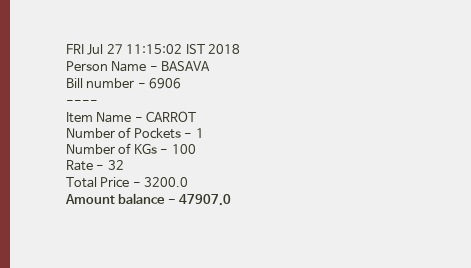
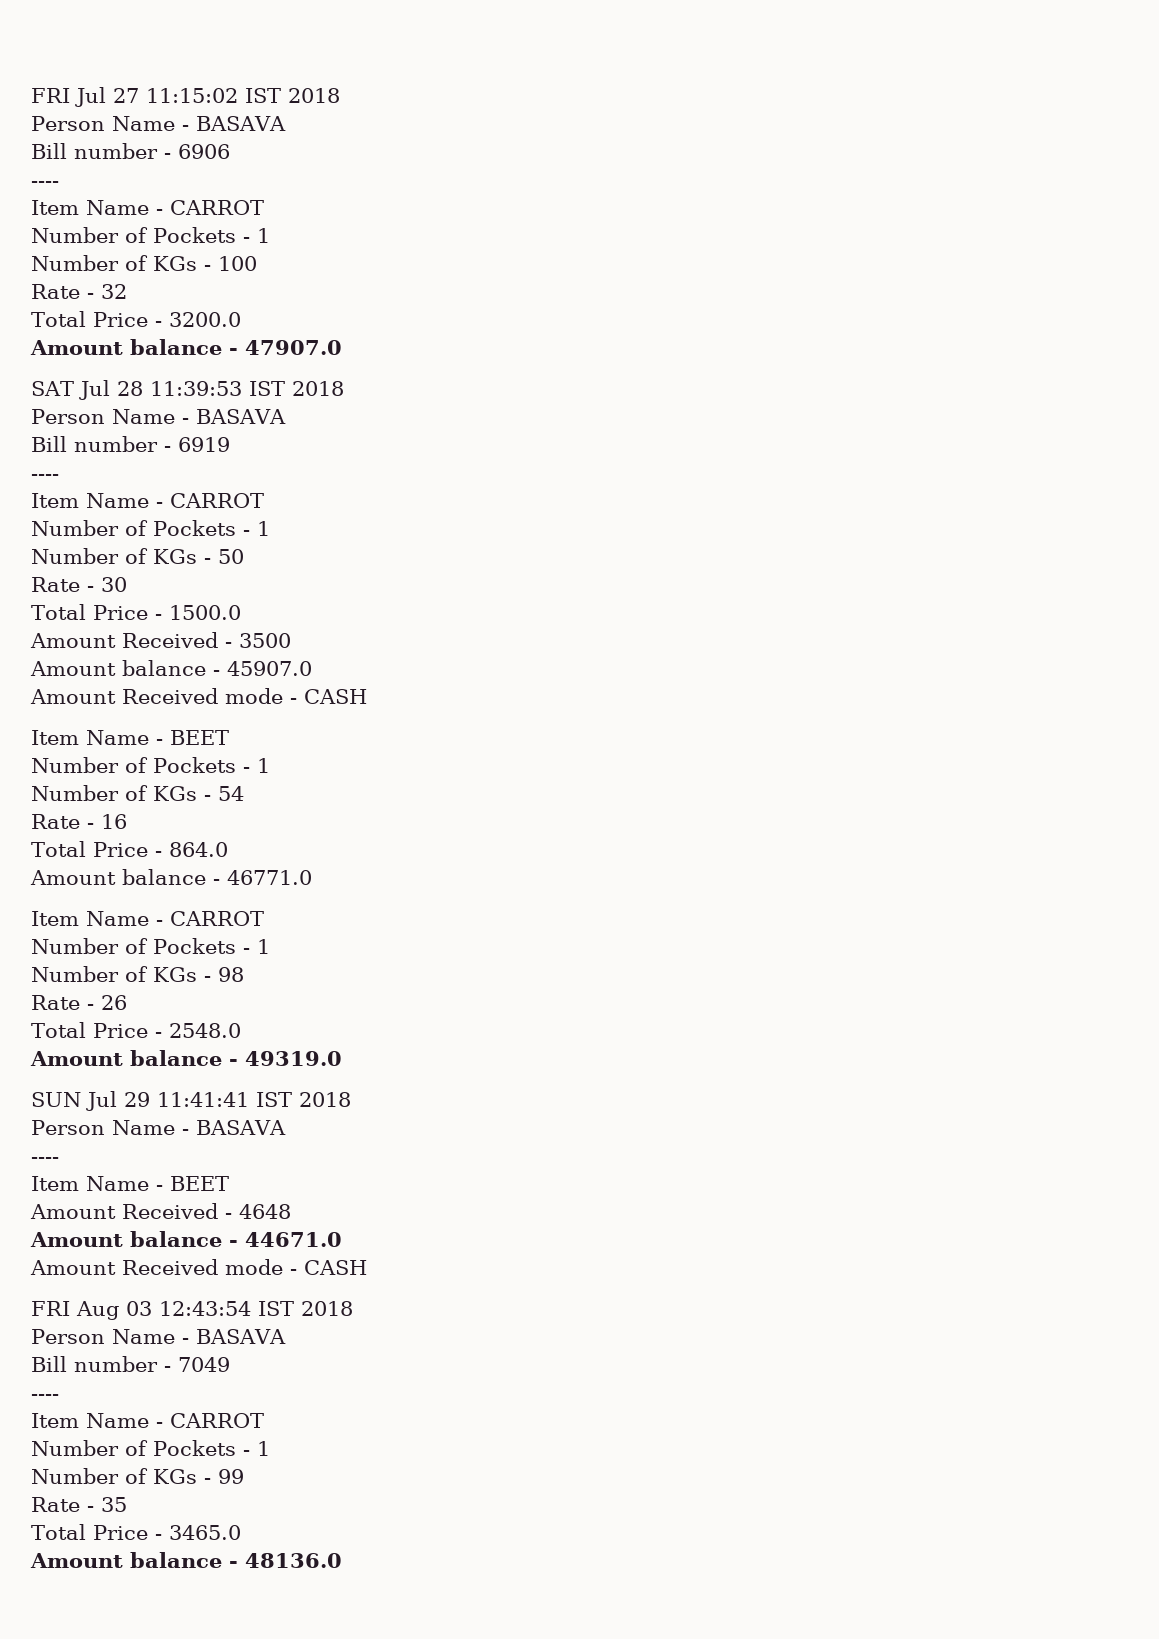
+ SAT Jul 28 11:39:53 IST 2018
+ Person Name - BASAVA
+ Bill number - 6919
+ ----
+ Item Name - CARROT
+ Number of Pockets - 1
+ Number of KGs - 50
+ Rate - 30
+ Total Price - 1500.0
+ Amount Received - 3500
+ Amount balance - 45907.0
+ Amount Received mode - CASH
+ Item Name - BEET
+ Number of Pockets - 1
+ Number of KGs - 54
+ Rate - 16
+ Total Price - 864.0
+ Amount balance - 46771.0
+ Item Name - CARROT
+ Number of Pockets - 1
+ Number of KGs - 98
+ Rate - 26
+ Total Price - 2548.0
+ Amount balance - 49319.0
+ SUN Jul 29 11:41:41 IST 2018
+ Person Name - BASAVA
+ ----
+ Item Name - BEET
+ Amount Received - 4648
+ Amount balance - 44671.0
+ Amount Received mode - CASH
+ FRI Aug 03 12:43:54 IST 2018
+ Person Name - BASAVA
+ Bill number - 7049
+ ----
+ Item Name - CARROT
+ Number of Pockets - 1
+ Number of KGs - 99
+ Rate - 35
+ Total Price - 3465.0
+ Amount balance - 48136.0

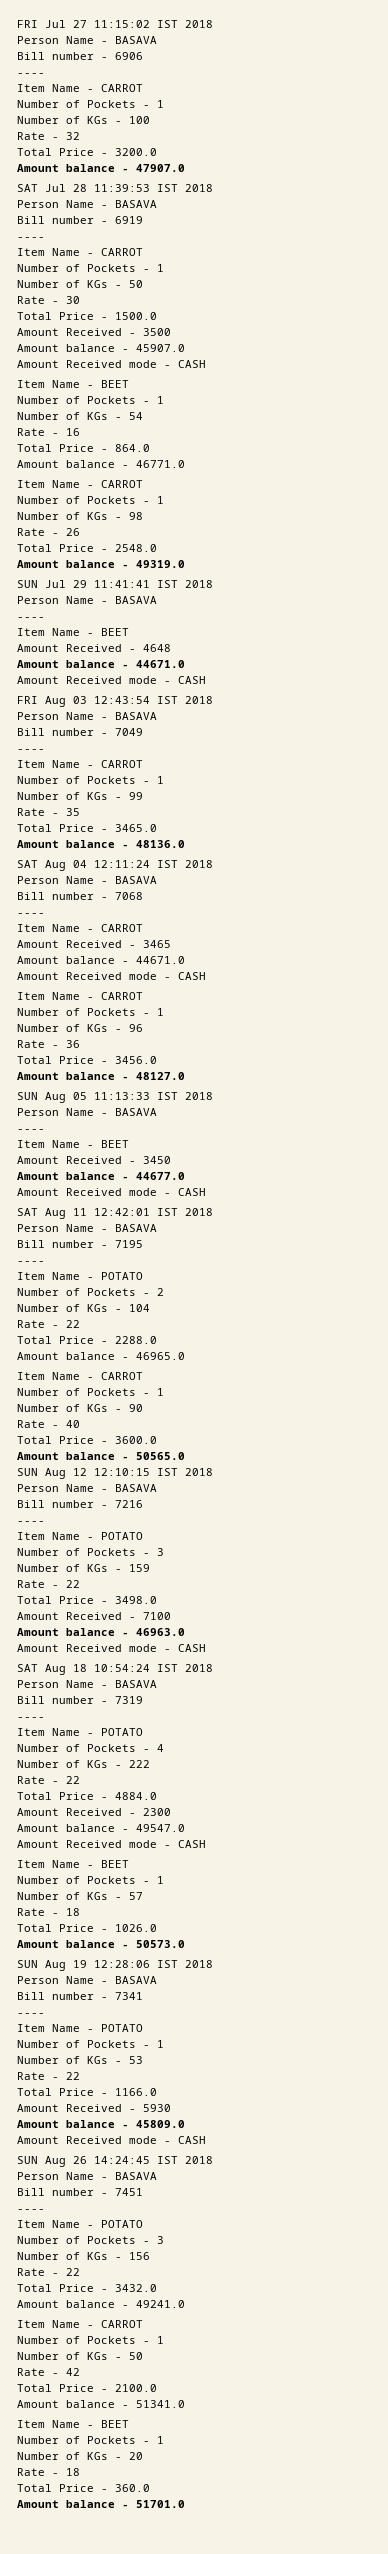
+ SAT Aug 04 12:11:24 IST 2018
+ Person Name - BASAVA
+ Bill number - 7068
+ ----
+ Item Name - CARROT
+ Amount Received - 3465
+ Amount balance - 44671.0
+ Amount Received mode - CASH
+ Item Name - CARROT
+ Number of Pockets - 1
+ Number of KGs - 96
+ Rate - 36
+ Total Price - 3456.0
+ Amount balance - 48127.0
+ SUN Aug 05 11:13:33 IST 2018
+ Person Name - BASAVA
+ ----
+ Item Name - BEET
+ Amount Received - 3450
+ Amount balance - 44677.0
+ Amount Received mode - CASH
+ SAT Aug 11 12:42:01 IST 2018
+ Person Name - BASAVA
+ Bill number - 7195
+ ----
+ Item Name - POTATO
+ Number of Pockets - 2
+ Number of KGs - 104
+ Rate - 22
+ Total Price - 2288.0
+ Amount balance - 46965.0
+ Item Name - CARROT
+ Number of Pockets - 1
+ Number of KGs - 90
+ Rate - 40
+ Total Price - 3600.0
+ Amount balance - 50565.0
+ SUN Aug 12 12:10:15 IST 2018
+ Person Name - BASAVA
+ Bill number - 7216
+ ----
+ Item Name - POTATO
+ Number of Pockets - 3
+ Number of KGs - 159
+ Rate - 22
+ Total Price - 3498.0
+ Amount Received - 7100
+ Amount balance - 46963.0
+ Amount Received mode - CASH
+ SAT Aug 18 10:54:24 IST 2018
+ Person Name - BASAVA
+ Bill number - 7319
+ ----
+ Item Name - POTATO
+ Number of Pockets - 4
+ Number of KGs - 222
+ Rate - 22
+ Total Price - 4884.0
+ Amount Received - 2300
+ Amount balance - 49547.0
+ Amount Received mode - CASH
+ Item Name - BEET
+ Number of Pockets - 1
+ Number of KGs - 57
+ Rate - 18
+ Total Price - 1026.0
+ Amount balance - 50573.0
+ SUN Aug 19 12:28:06 IST 2018
+ Person Name - BASAVA
+ Bill number - 7341
+ ----
+ Item Name - POTATO
+ Number of Pockets - 1
+ Number of KGs - 53
+ Rate - 22
+ Total Price - 1166.0
+ Amount Received - 5930
+ Amount balance - 45809.0
+ Amount Received mode - CASH
+ SUN Aug 26 14:24:45 IST 2018
+ Person Name - BASAVA
+ Bill number - 7451
+ ----
+ Item Name - POTATO
+ Number of Pockets - 3
+ Number of KGs - 156
+ Rate - 22
+ Total Price - 3432.0
+ Amount balance - 49241.0
+ Item Name - CARROT
+ Number of Pockets - 1
+ Number of KGs - 50
+ Rate - 42
+ Total Price - 2100.0
+ Amount balance - 51341.0
+ Item Name - BEET
+ Number of Pockets - 1
+ Number of KGs - 20
+ Rate - 18
+ Total Price - 360.0
+ Amount balance - 51701.0

